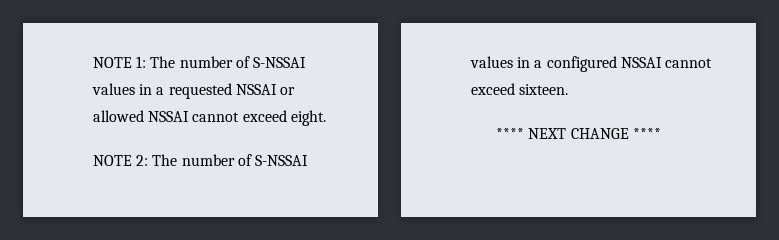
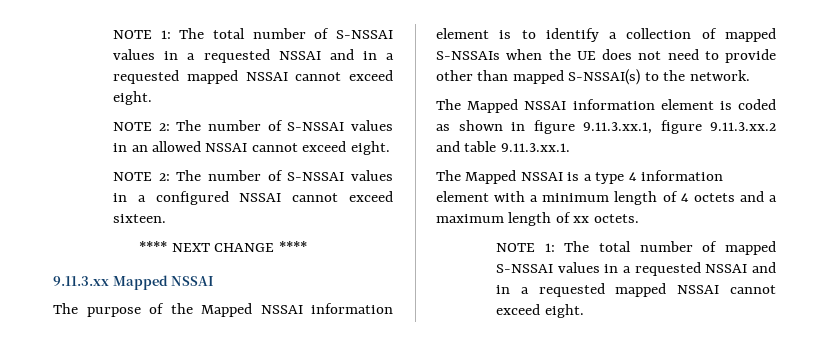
- NOTE 1: The number of S-NSSAI values in a requested NSSAI or allowed NSSAI cannot exceed eight.
+ NOTE 1: The total number of S-NSSAI values in a requested NSSAI and in a requested mapped NSSAI cannot exceed eight.
+ NOTE 2: The number of S-NSSAI values in an allowed NSSAI cannot exceed eight.
+ 9.11.3.xx Mapped NSSAI
+ The purpose of the Mapped NSSAI information element is to identify a collection of mapped S-NSSAIs when the UE does not need to provide other than mapped S-NSSAI(s) to the network.
+ The Mapped NSSAI information element is coded as shown in figure 9.11.3.xx.1, figure 9.11.3.xx.2 and table 9.11.3.xx.1.
+ The Mapped NSSAI is a type 4 information element with a minimum length of 4 octets and a maximum length of xx octets.
+ NOTE 1: The total number of mapped S-NSSAI values in a requested NSSAI and in a requested mapped NSSAI cannot exceed eight.

